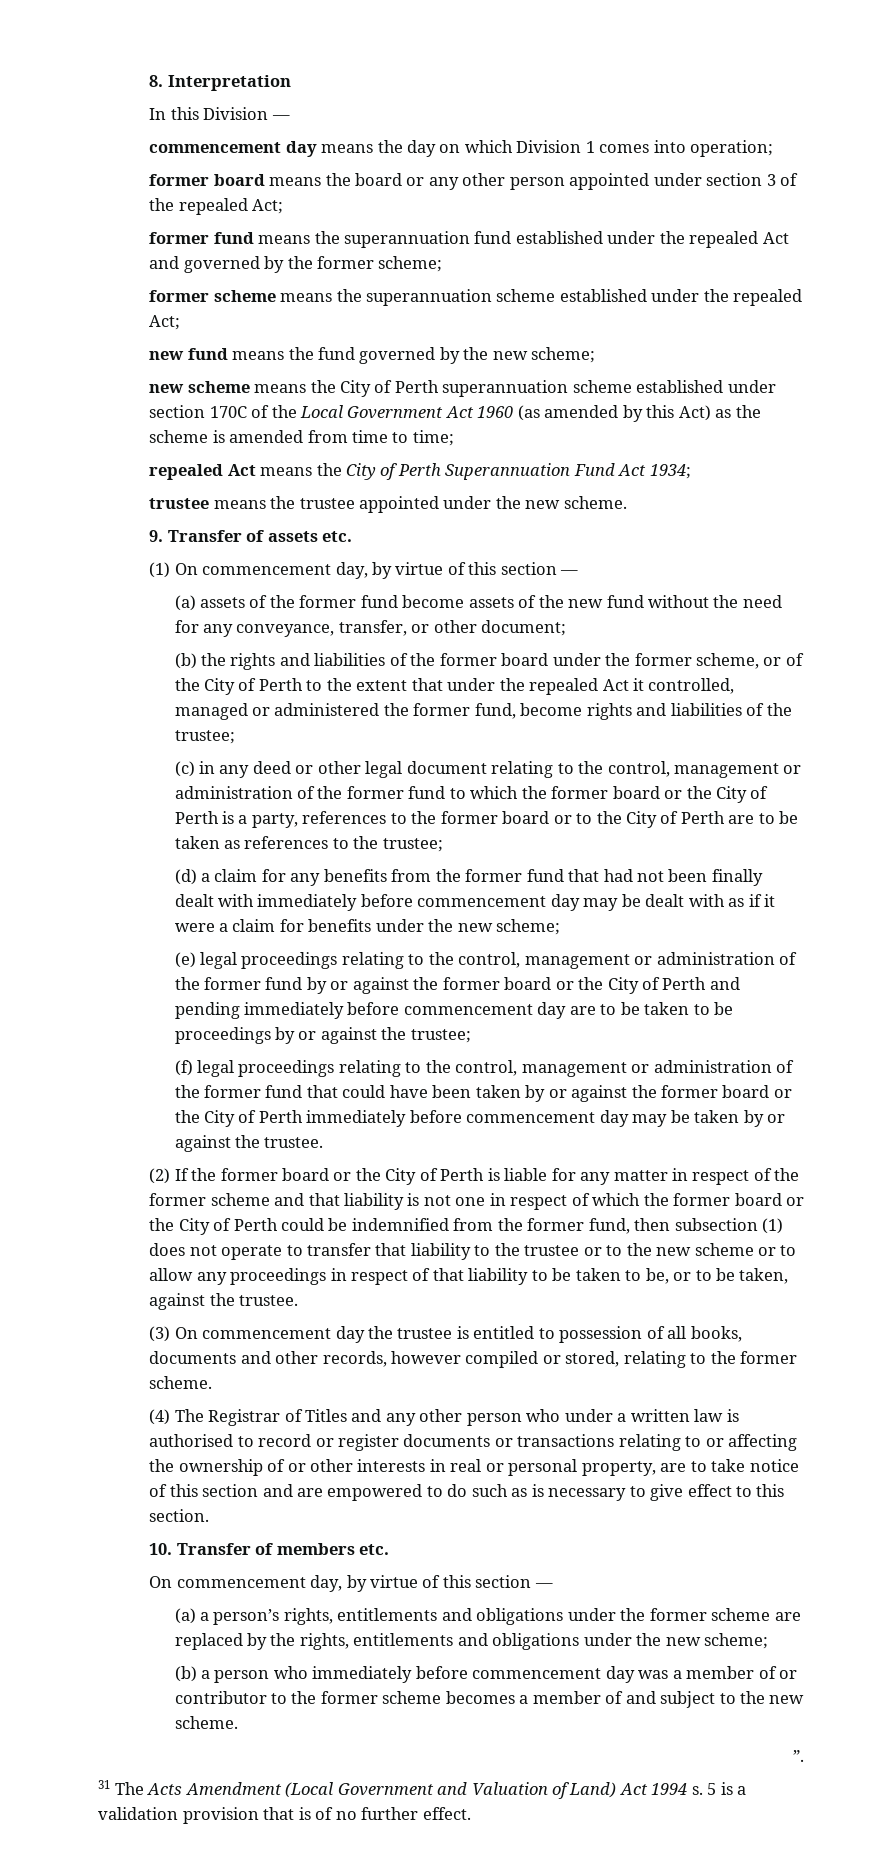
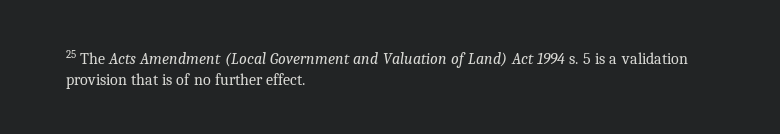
- 8. Interpretation
- In this Division —
- commencement day means the day on which Division 1 comes into operation;
- former board means the board or any other person appointed under section 3 of the repealed Act;
- former fund means the superannuation fund established under the repealed Act and governed by the former scheme;
- former scheme means the superannuation scheme established under the repealed Act;
- new fund means the fund governed by the new scheme;
- new scheme means the City of Perth superannuation scheme established under section 170C of the Local Government Act 1960 (as amended by this Act) as the scheme is amended from time to time;
- repealed Act means the City of Perth Superannuation Fund Act 1934;
- trustee means the trustee appointed under the new scheme.
- 9. Transfer of assets etc.
- (1) On commencement day, by virtue of this section —
- (a) assets of the former fund become assets of the new fund without the need for any conveyance, transfer, or other document;
- (b) the rights and liabilities of the former board under the former scheme, or of the City of Perth to the extent that under the repealed Act it controlled, managed or administered the former fund, become rights and liabilities of the trustee;
- (c) in any deed or other legal document relating to the control, management or administration of the former fund to which the former board or the City of Perth is a party, references to the former board or to the City of Perth are to be taken as references to the trustee;
- (d) a claim for any benefits from the former fund that had not been finally dealt with immediately before commencement day may be dealt with as if it were a claim for benefits under the new scheme;
- (e) legal proceedings relating to the control, management or administration of the former fund by or against the former board or the City of Perth and pending immediately before commencement day are to be taken to be proceedings by or against the trustee;
- (f) legal proceedings relating to the control, management or administration of the former fund that could have been taken by or against the former board or the City of Perth immediately before commencement day may be taken by or against the trustee.
- (2) If the former board or the City of Perth is liable for any matter in respect of the former scheme and that liability is not one in respect of which the former board or the City of Perth could be indemnified from the former fund, then subsection (1) does not operate to transfer that liability to the trustee or to the new scheme or to allow any proceedings in respect of that liability to be taken to be, or to be taken, against the trustee.
- (3) On commencement day the trustee is entitled to possession of all books, documents and other records, however compiled or stored, relating to the former scheme.
- (4) The Registrar of Titles and any other person who under a written law is authorised to record or register documents or transactions relating to or affecting the ownership of or other interests in real or personal property, are to take notice of this section and are empowered to do such as is necessary to give effect to this section.
- 10. Transfer of members etc.
- On commencement day, by virtue of this section —
- (a) a person’s rights, entitlements and obligations under the former scheme are replaced by the rights, entitlements and obligations under the new scheme;
- (b) a person who immediately before commencement day was a member of or contributor to the former scheme becomes a member of and subject to the new scheme.
- ”.
- 31 The Acts Amendment (Local Government and Valuation of Land) Act 1994 s.
+ 25 The Acts Amendment (Local Government and Valuation of Land) Act 1994 s.

